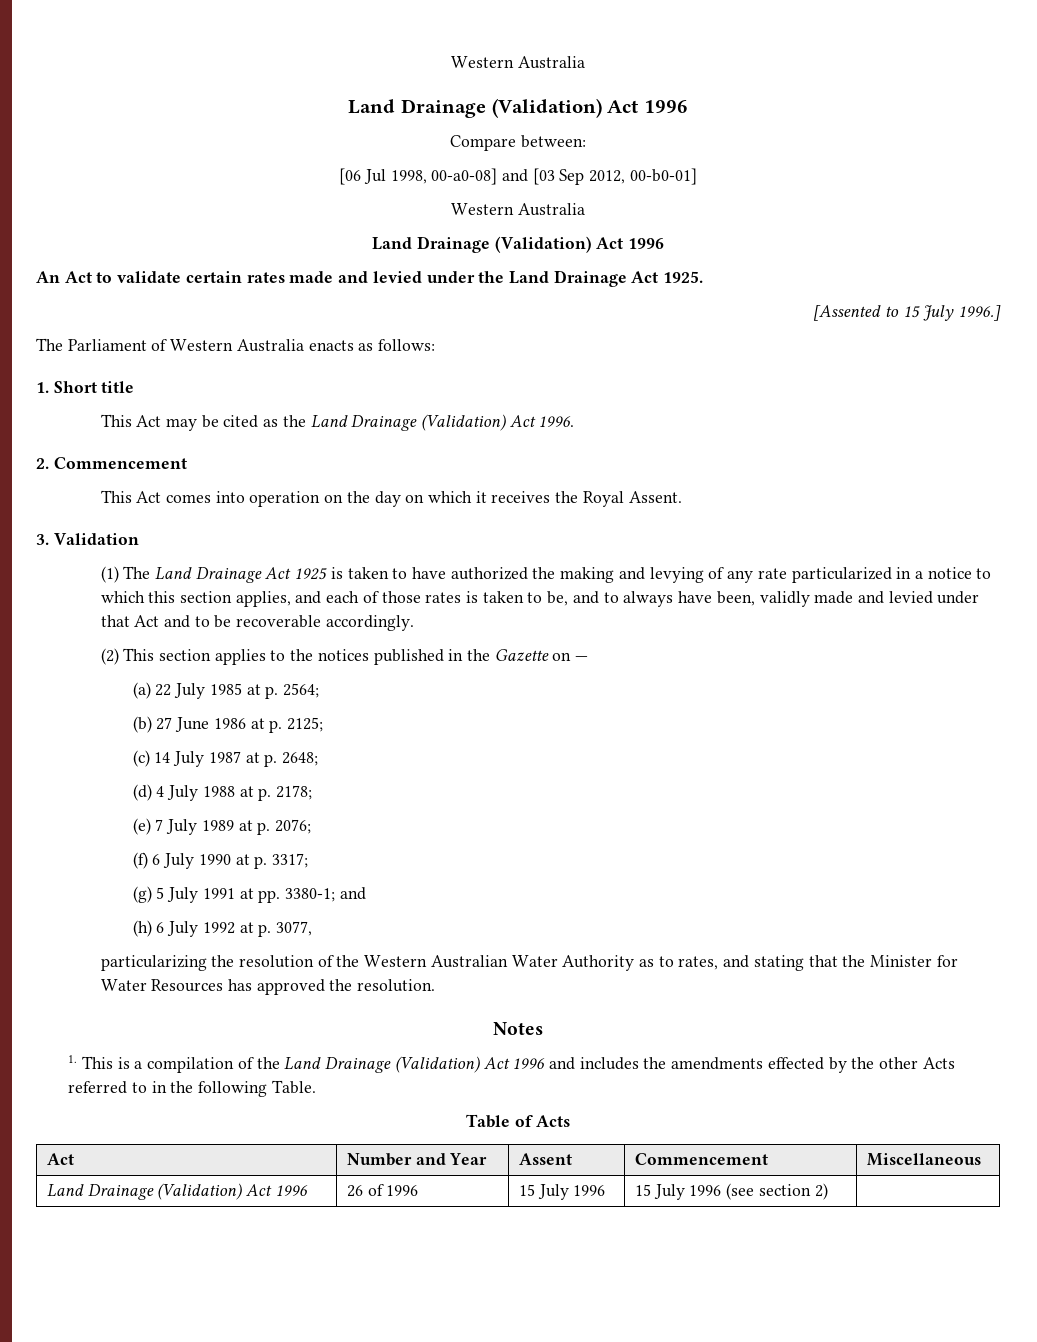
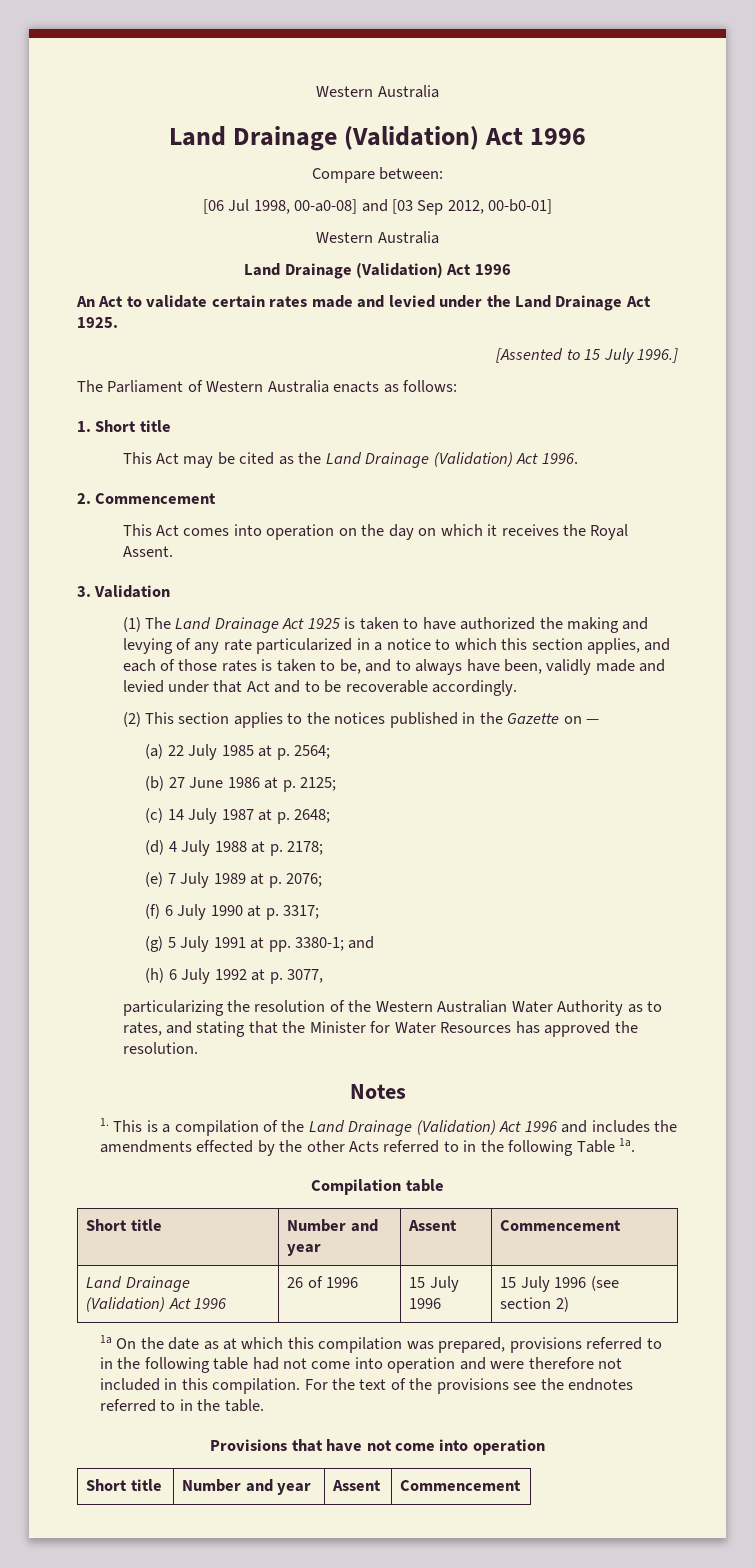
- 1. This is a compilation of the Land Drainage (Validation) Act 1996 and includes the amendments effected by the other Acts referred to in the following Table.
- Table of Acts
- Act | Number and Year | Assent | Commencement | Miscellaneous
+ 1. This is a compilation of the Land Drainage (Validation) Act 1996 and includes the amendments effected by the other Acts referred to in the following Table 1a.
+ Compilation table
+ Short title | Number and year | Assent | Commencement
- Land Drainage (Validation) Act 1996 | 26 of 1996 | 15 July 1996 | 15 July 1996 (see section 2) |
+ Land Drainage (Validation) Act 1996 | 26 of 1996 | 15 July 1996 | 15 July 1996 (see section 2)
+ 1a On the date as at which this compilation was prepared, provisions referred to in the following table had not come into operation and were therefore not included in this compilation. For the text of the provisions see the endnotes referred to in the table.
+ Provisions that have not come into operation
+ Short title | Number and year | Assent | Commencement

